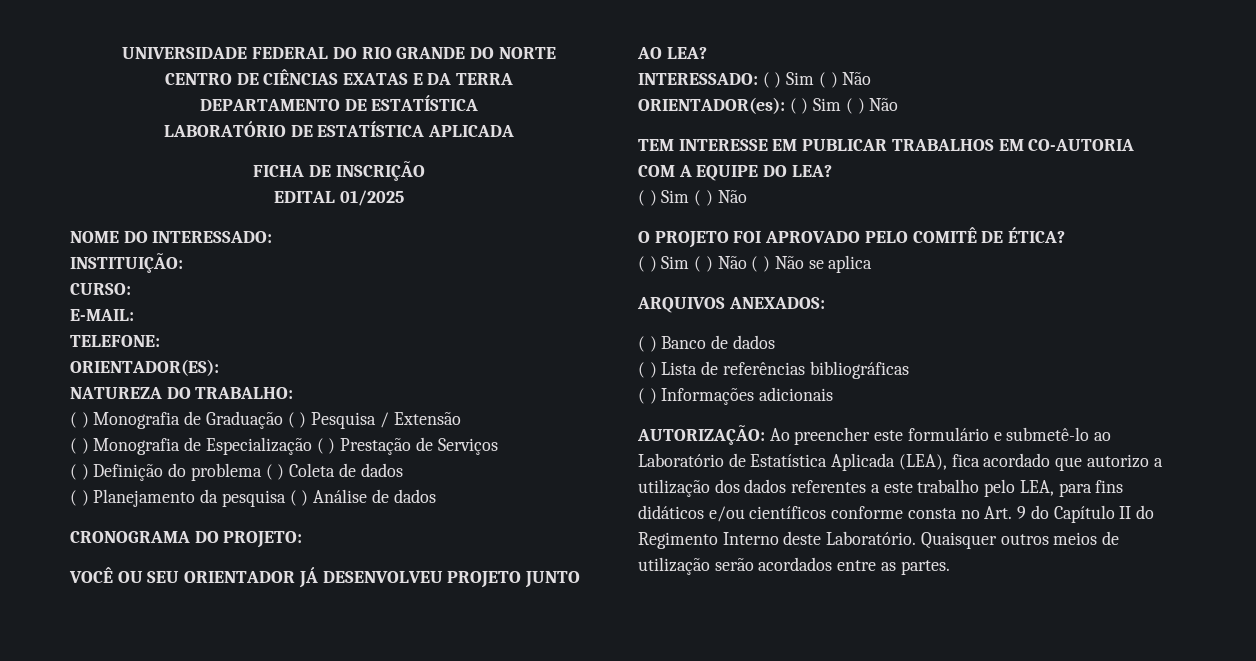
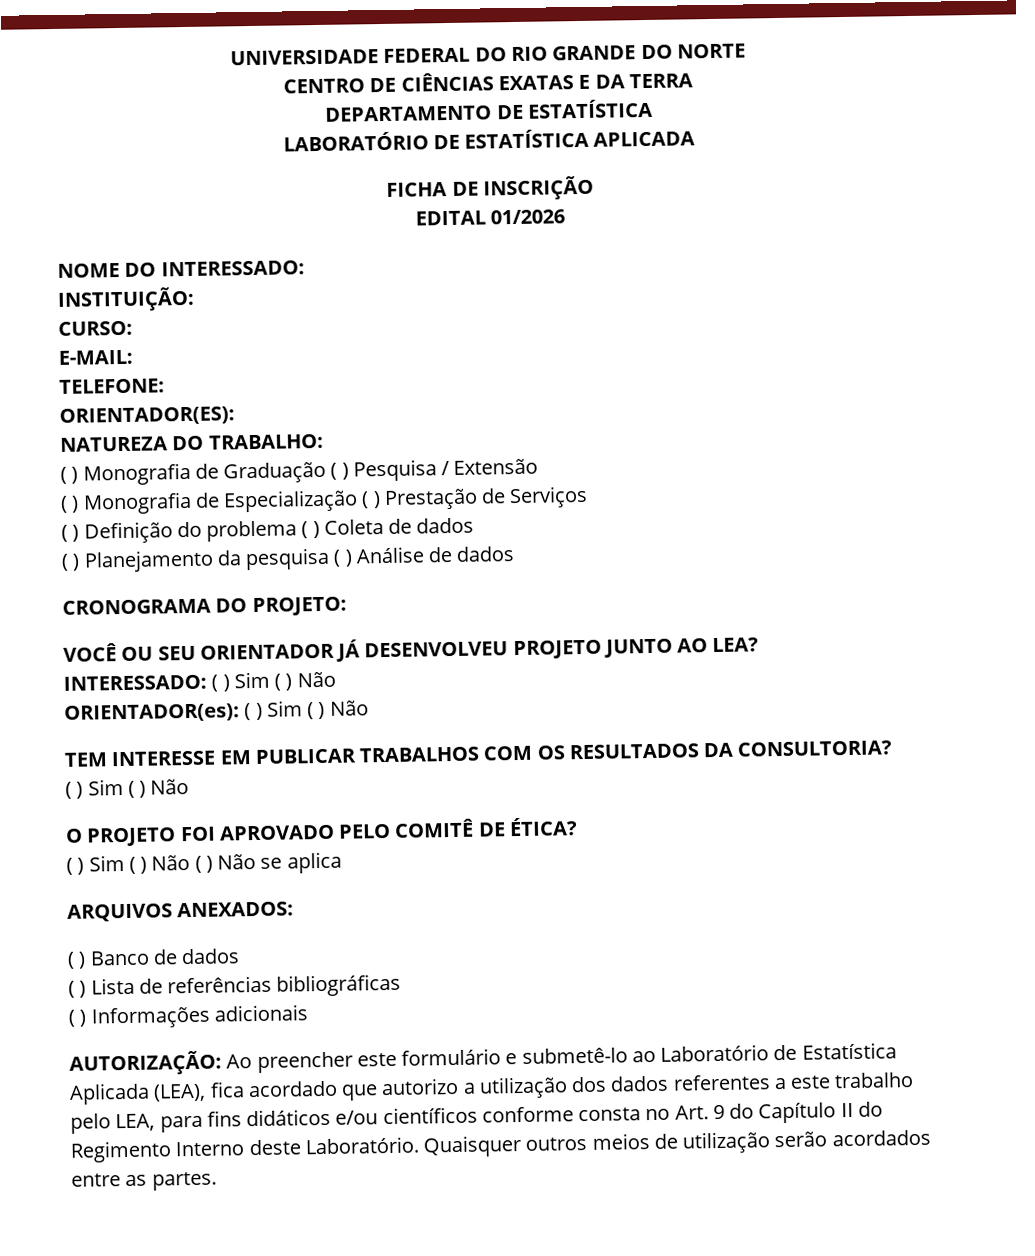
- EDITAL 01/2025
+ EDITAL 01/2026
- TEM INTERESSE EM PUBLICAR TRABALHOS EM CO-AUTORIA COM A EQUIPE DO LEA?
+ TEM INTERESSE EM PUBLICAR TRABALHOS COM OS RESULTADOS DA CONSULTORIA?

